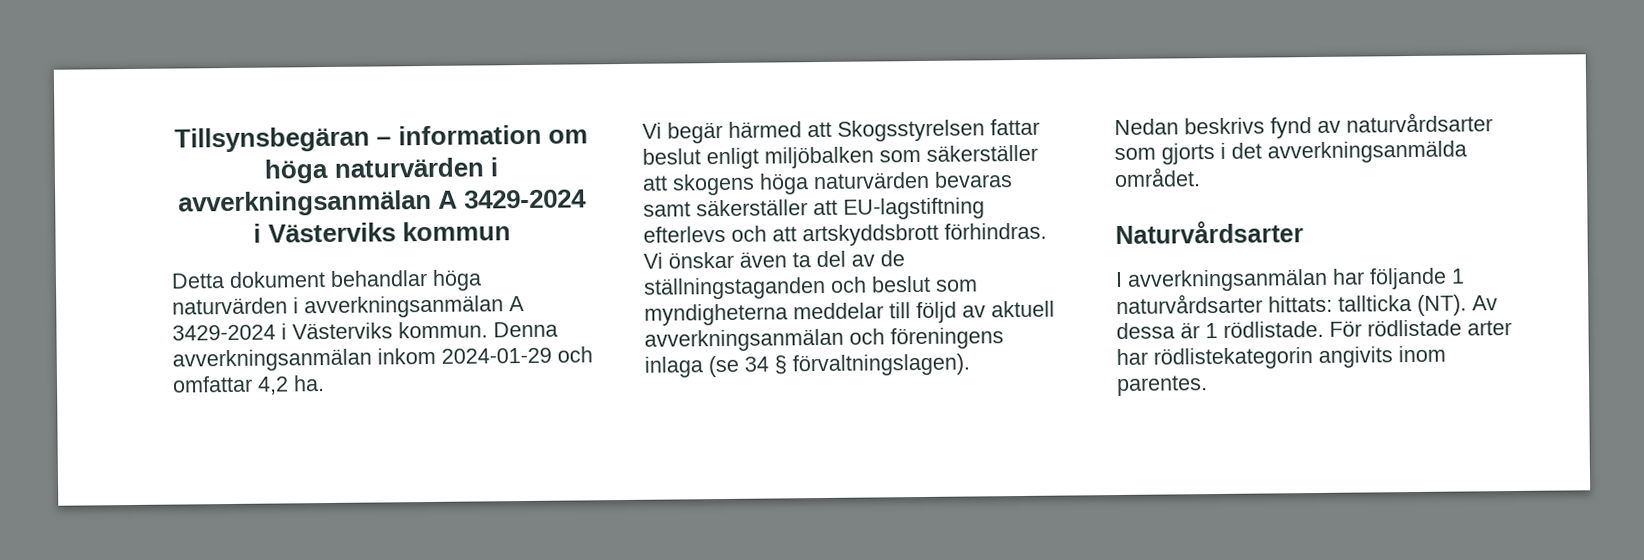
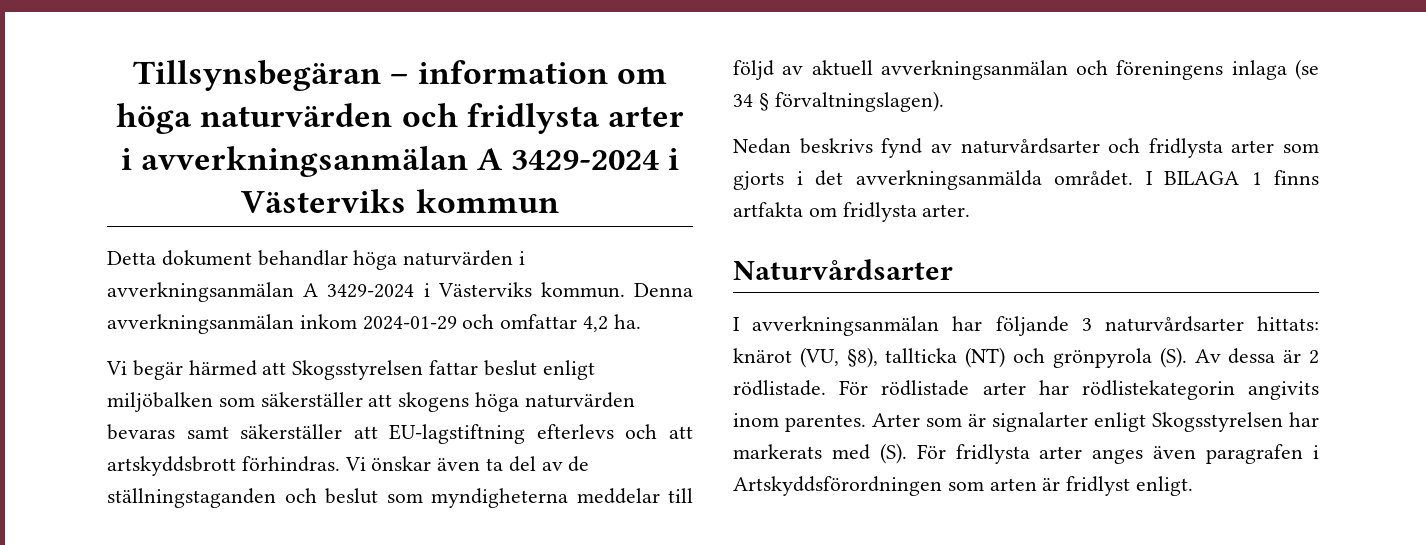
- Tillsynsbegäran – information om höga naturvärden i avverkningsanmälan A 3429-2024 i Västerviks kommun
+ Tillsynsbegäran – information om höga naturvärden och fridlysta arter i avverkningsanmälan A 3429-2024 i Västerviks kommun
- Nedan beskrivs fynd av naturvårdsarter som gjorts i det avverkningsanmälda området.
+ Nedan beskrivs fynd av naturvårdsarter och fridlysta arter som gjorts i det avverkningsanmälda området. I BILAGA 1 finns artfakta om fridlysta arter.
- I avverkningsanmälan har följande 1 naturvårdsarter hittats: tallticka (NT). Av dessa är 1 rödlistade.
+ I avverkningsanmälan har följande 3 naturvårdsarter hittats: knärot (VU, §8), tallticka (NT) och grönpyrola (S). Av dessa är 2 rödlistade.
+ Arter som är signalarter enligt Skogsstyrelsen har markerats med (S). För fridlysta arter anges även paragrafen i Artskyddsförordningen som arten är fridlyst enligt.

